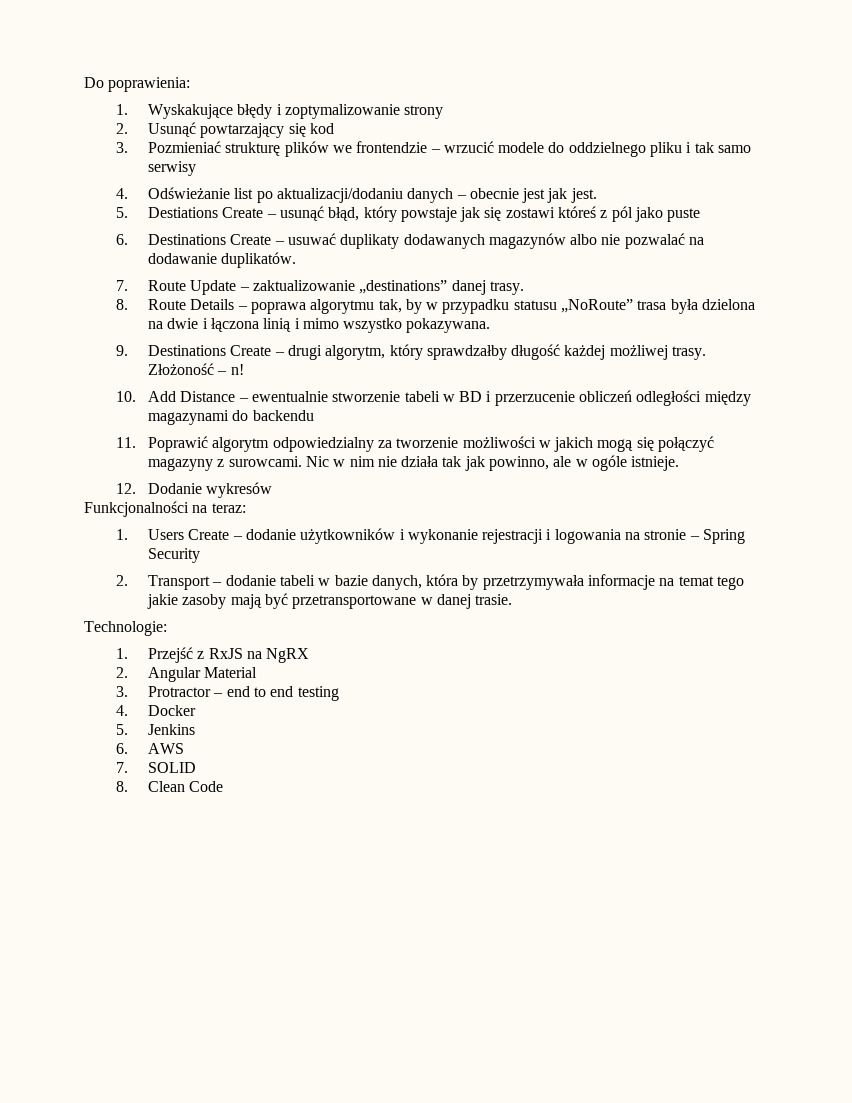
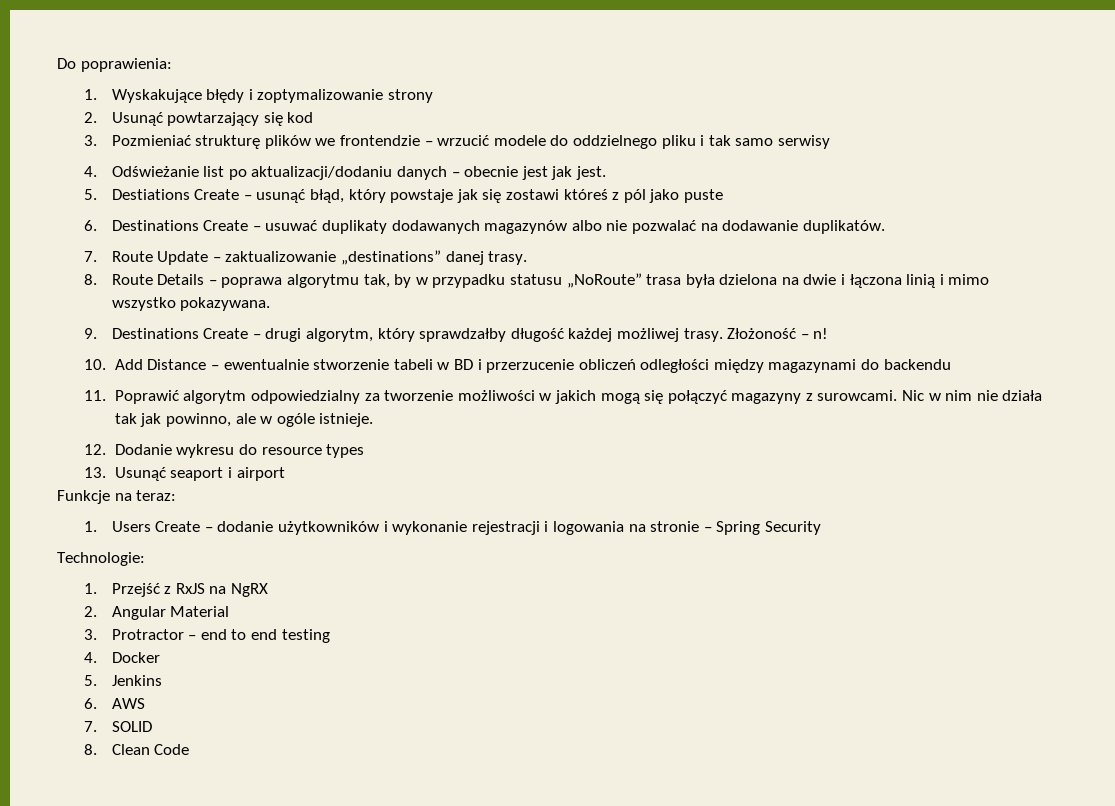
- 12. Dodanie wykresów
- Funkcjonalności na teraz:
+ 12. Dodanie wykresu do resource types
+ 13. Usunąć seaport i airport
+ Funkcje na teraz:
- 2. Transport – dodanie tabeli w bazie danych, która by przetrzymywała informacje na temat tego jakie zasoby mają być przetransportowane w danej trasie.

